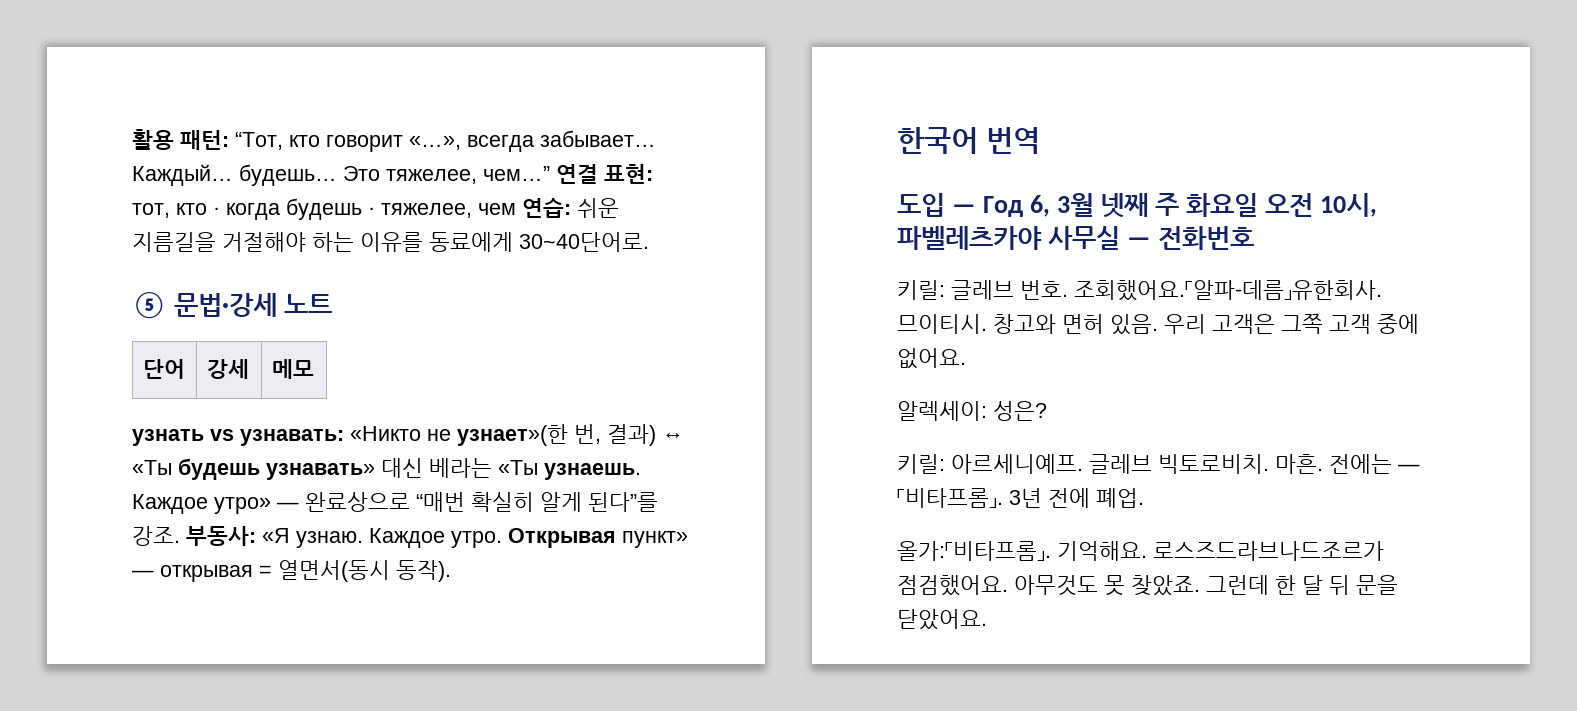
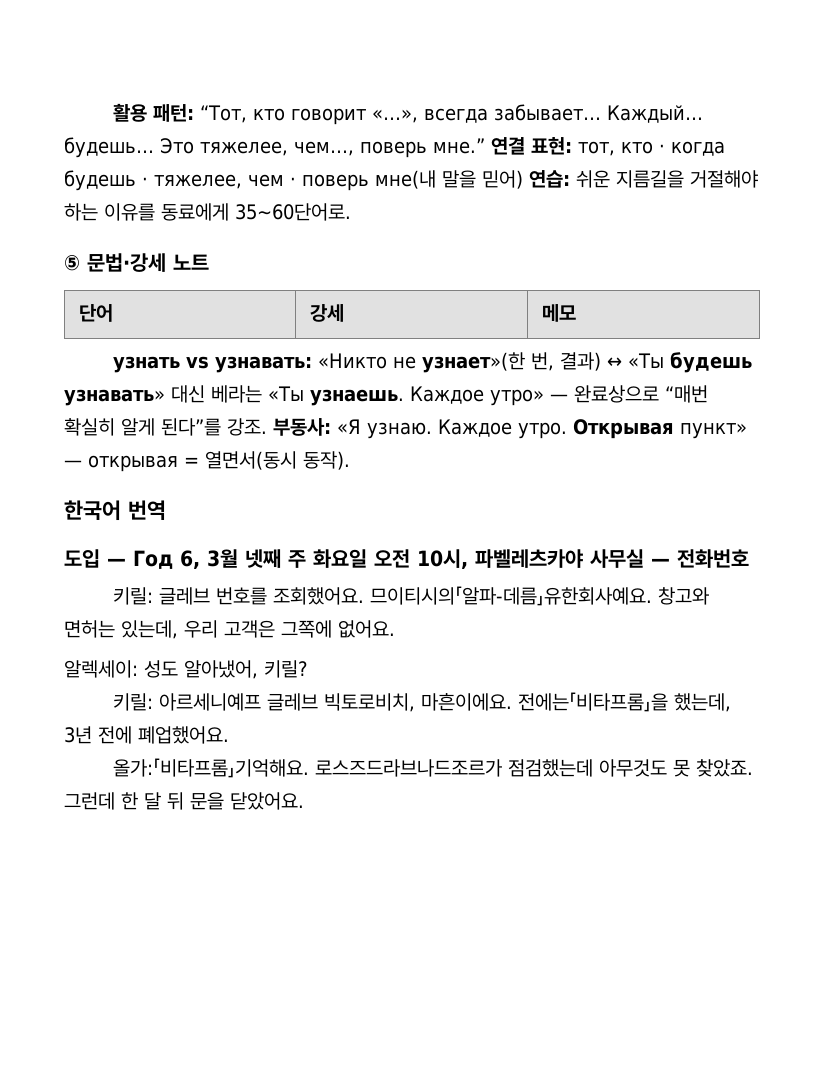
- Это тяжелее, чем…”
+ Это тяжелее, чем…, поверь мне.”
- 연결 표현: тот, кто · когда будешь · тяжелее, чем 연습: 쉬운 지름길을 거절해야 하는 이유를 동료에게 30~40단어로.
+ 연결 표현: тот, кто · когда будешь · тяжелее, чем · поверь мне(내 말을 믿어) 연습: 쉬운 지름길을 거절해야 하는 이유를 동료에게 35~60단어로.
- 키릴: 글레브 번호. 조회했어요.「알파-데름」유한회사. 므이티시. 창고와 면허 있음. 우리 고객은 그쪽 고객 중에 없어요.
- 알렉세이: 성은?
- 키릴: 아르세니예프. 글레브 빅토로비치. 마흔. 전에는 —「비타프롬」. 3년 전에 폐업.
+ 키릴: 글레브 번호를 조회했어요. 므이티시의「알파-데름」유한회사예요. 창고와 면허는 있는데, 우리 고객은 그쪽에 없어요.
+ 알렉세이: 성도 알아냈어, 키릴?
+ 키릴: 아르세니예프 글레브 빅토로비치, 마흔이에요. 전에는「비타프롬」을 했는데, 3년 전에 폐업했어요.
- 올가:「비타프롬」. 기억해요.
+ 올가:「비타프롬」기억해요.
- 로스즈드라브나드조르가 점검했어요. 아무것도 못 찾았죠.
+ 로스즈드라브나드조르가 점검했는데 아무것도 못 찾았죠.

